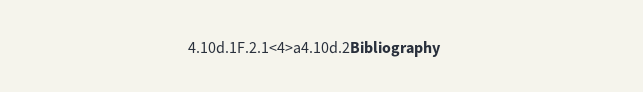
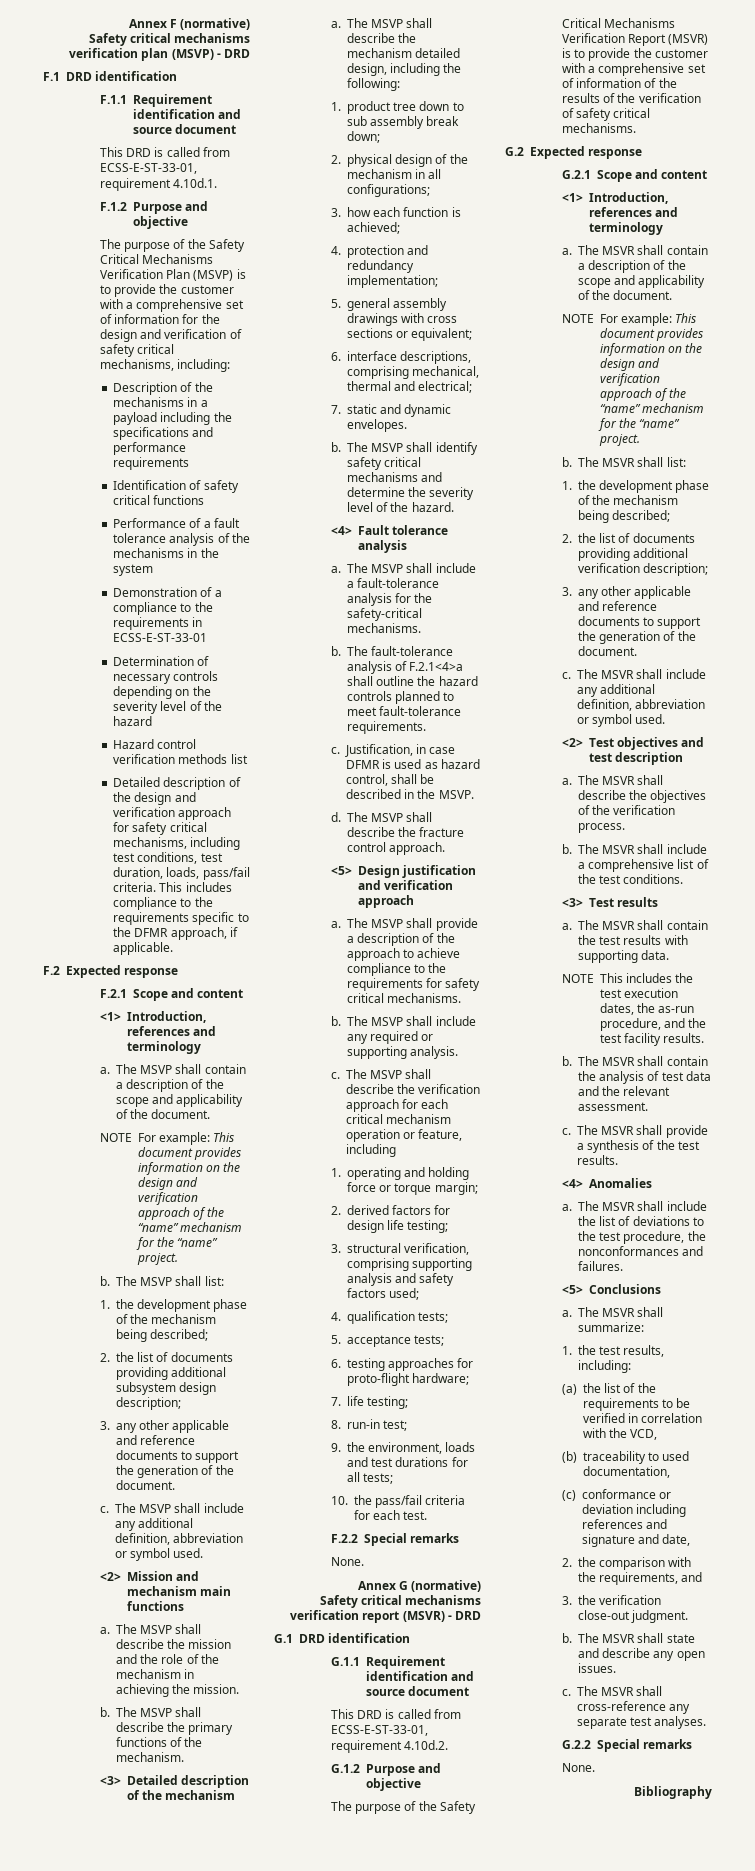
- 4.10d.1F.2.1<4>a4.10d.2Bibliography
+ Annex F (normative)
+ Safety critical mechanisms verification plan (MSVP) - DRD
+ F.1 DRD identification
+ F.1.1 Requirement identification and source document
+ This DRD is called from ECSS‐E‐ST‐33‐01, requirement 4.10d.1.
+ F.1.2 Purpose and objective
+ The purpose of the Safety Critical Mechanisms Verification Plan (MSVP) is to provide the customer with a comprehensive set of information for the design and verification of safety critical mechanisms, including:
+ Description of the mechanisms in a payload including the specifications and performance requirements
+ Identification of safety critical functions
+ Performance of a fault tolerance analysis of the mechanisms in the system
+ Demonstration of a compliance to the requirements in ECSS-E-ST-33-01
+ Determination of necessary controls depending on the severity level of the hazard
+ Hazard control verification methods list
+ Detailed description of the design and verification approach for safety critical mechanisms, including test conditions, test duration, loads, pass/fail criteria. This includes compliance to the requirements specific to the DFMR approach, if applicable.
+ F.2 Expected response
+ F.2.1 Scope and content
+ <1> Introduction, references and terminology
+ a. The MSVP shall contain a description of the scope and applicability of the document.
+ NOTE For example: This document provides information on the design and verification approach of the “name” mechanism for the “name” project.
+ b. The MSVP shall list:
+ 1. the development phase of the mechanism being described;
+ 2. the list of documents providing additional subsystem design description;
+ 3. any other applicable and reference documents to support the generation of the document.
+ c. The MSVP shall include any additional definition, abbreviation or symbol used.
+ <2> Mission and mechanism main functions
+ a. The MSVP shall describe the mission and the role of the mechanism in achieving the mission.
+ b. The MSVP shall describe the primary functions of the mechanism.
+ <3> Detailed description of the mechanism
+ a. The MSVP shall describe the mechanism detailed design, including the following:
+ 1. product tree down to sub assembly break down;
+ 2. physical design of the mechanism in all configurations;
+ 3. how each function is achieved;
+ 4. protection and redundancy implementation;
+ 5. general assembly drawings with cross sections or equivalent;
+ 6. interface descriptions, comprising mechanical, thermal and electrical;
+ 7. static and dynamic envelopes.
+ b. The MSVP shall identify safety critical mechanisms and determine the severity level of the hazard.
+ <4> Fault tolerance analysis
+ a. The MSVP shall include a fault-tolerance analysis for the safety-critical mechanisms.
+ b. The fault-tolerance analysis of F.2.1<4>a shall outline the hazard controls planned to meet fault-tolerance requirements.
+ c. Justification, in case DFMR is used as hazard control, shall be described in the MSVP.
+ d. The MSVP shall describe the fracture control approach.
+ <5> Design justification and verification approach
+ a. The MSVP shall provide a description of the approach to achieve compliance to the requirements for safety critical mechanisms.
+ b. The MSVP shall include any required or supporting analysis.
+ c. The MSVP shall describe the verification approach for each critical mechanism operation or feature, including
+ 1. operating and holding force or torque margin;
+ 2. derived factors for design life testing;
+ 3. structural verification, comprising supporting analysis and safety factors used;
+ 4. qualification tests;
+ 5. acceptance tests;
+ 6. testing approaches for proto-flight hardware;
+ 7. life testing;
+ 8. run-in test;
+ 9. the environment, loads and test durations for all tests;
+ 10. the pass/fail criteria for each test.
+ F.2.2 Special remarks
+ None.
+ Annex G (normative)
+ Safety critical mechanisms verification report (MSVR) - DRD
+ G.1 DRD identification
+ G.1.1 Requirement identification and source document
+ This DRD is called from ECSS‐E‐ST‐33‐01, requirement 4.10d.2.
+ G.1.2 Purpose and objective
+ The purpose of the Safety Critical Mechanisms Verification Report (MSVR) is to provide the customer with a comprehensive set of information of the results of the verification of safety critical mechanisms.
+ G.2 Expected response
+ G.2.1 Scope and content
+ <1> Introduction, references and terminology
+ a. The MSVR shall contain a description of the scope and applicability of the document.
+ NOTE For example: This document provides information on the design and verification approach of the “name” mechanism for the “name” project.
+ b. The MSVR shall list:
+ 1. the development phase of the mechanism being described;
+ 2. the list of documents providing additional verification description;
+ 3. any other applicable and reference documents to support the generation of the document.
+ c. The MSVR shall include any additional definition, abbreviation or symbol used.
+ <2> Test objectives and test description
+ a. The MSVR shall describe the objectives of the verification process.
+ b. The MSVR shall include a comprehensive list of the test conditions.
+ <3> Test results
+ a. The MSVR shall contain the test results with supporting data.
+ NOTE This includes the test execution dates, the as-run procedure, and the test facility results.
+ b. The MSVR shall contain the analysis of test data and the relevant assessment.
+ c. The MSVR shall provide a synthesis of the test results.
+ <4> Anomalies
+ a. The MSVR shall include the list of deviations to the test procedure, the nonconformances and failures.
+ <5> Conclusions
+ a. The MSVR shall summarize:
+ 1. the test results, including:
+ (a) the list of the requirements to be verified in correlation with the VCD,
+ (b) traceability to used documentation,
+ (c) conformance or deviation including references and signature and date,
+ 2. the comparison with the requirements, and
+ 3. the verification close‐out judgment.
+ b. The MSVR shall state and describe any open issues.
+ c. The MSVR shall cross-reference any separate test analyses.
+ G.2.2 Special remarks
+ None.
+ Bibliography

